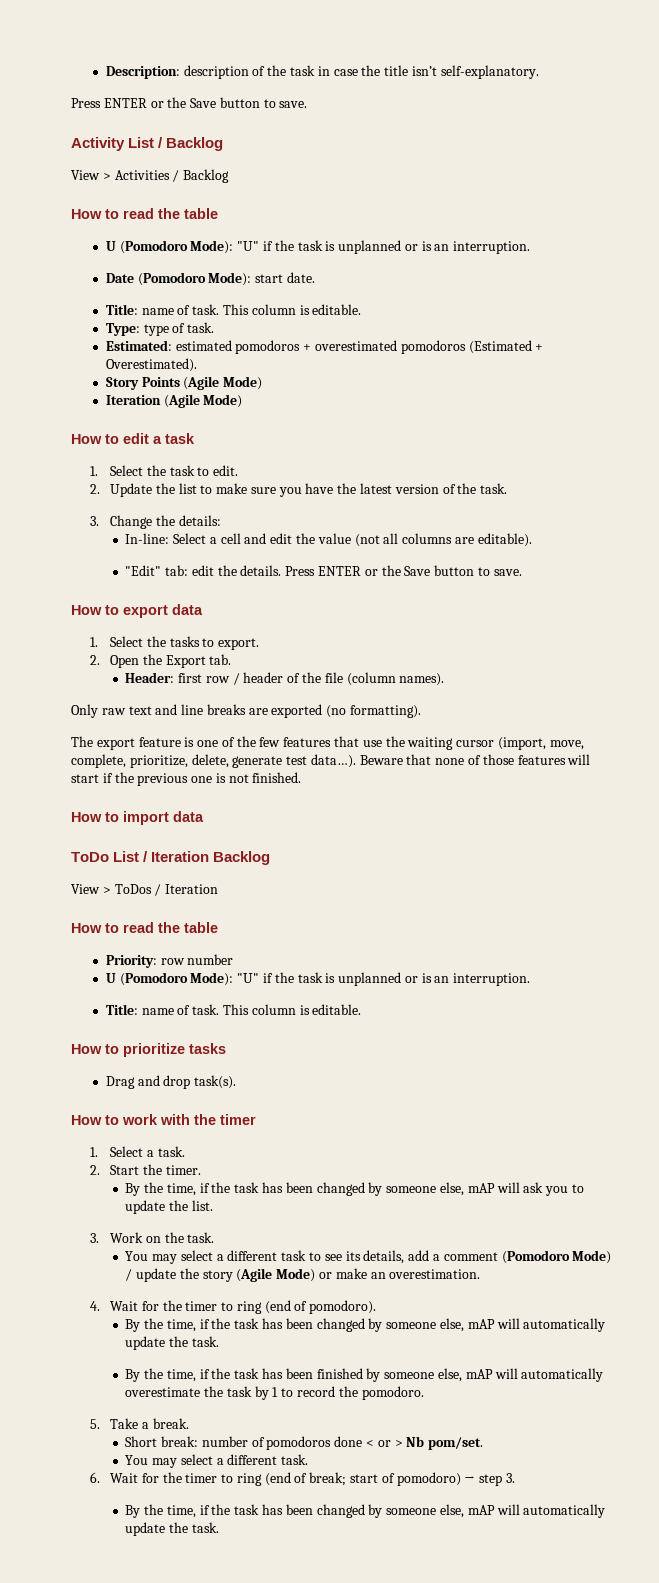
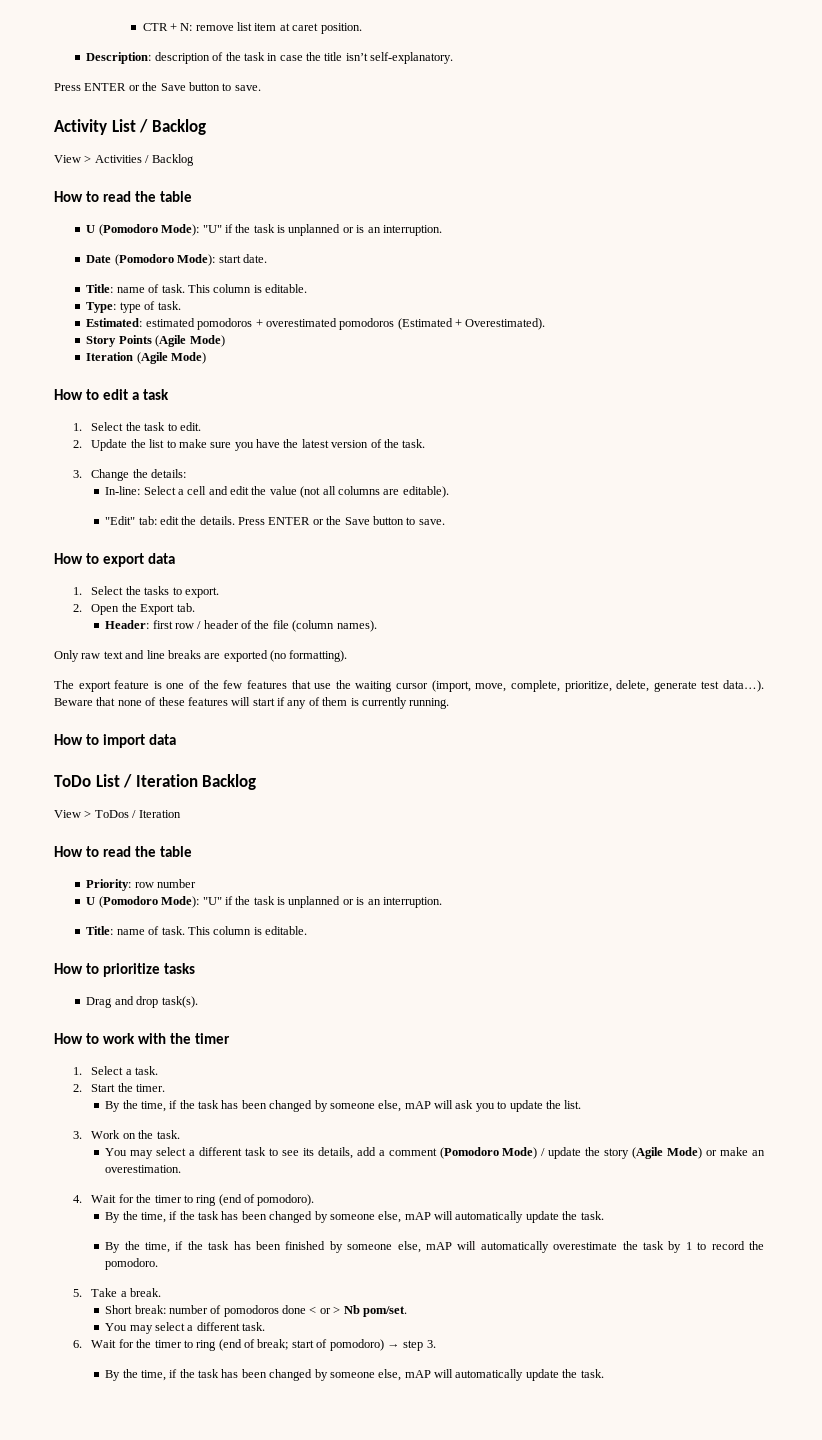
+ CTR + N: remove list item at caret position.
- Beware that none of those features will start if the previous one is not finished.
+ Beware that none of these features will start if any of them is currently running.

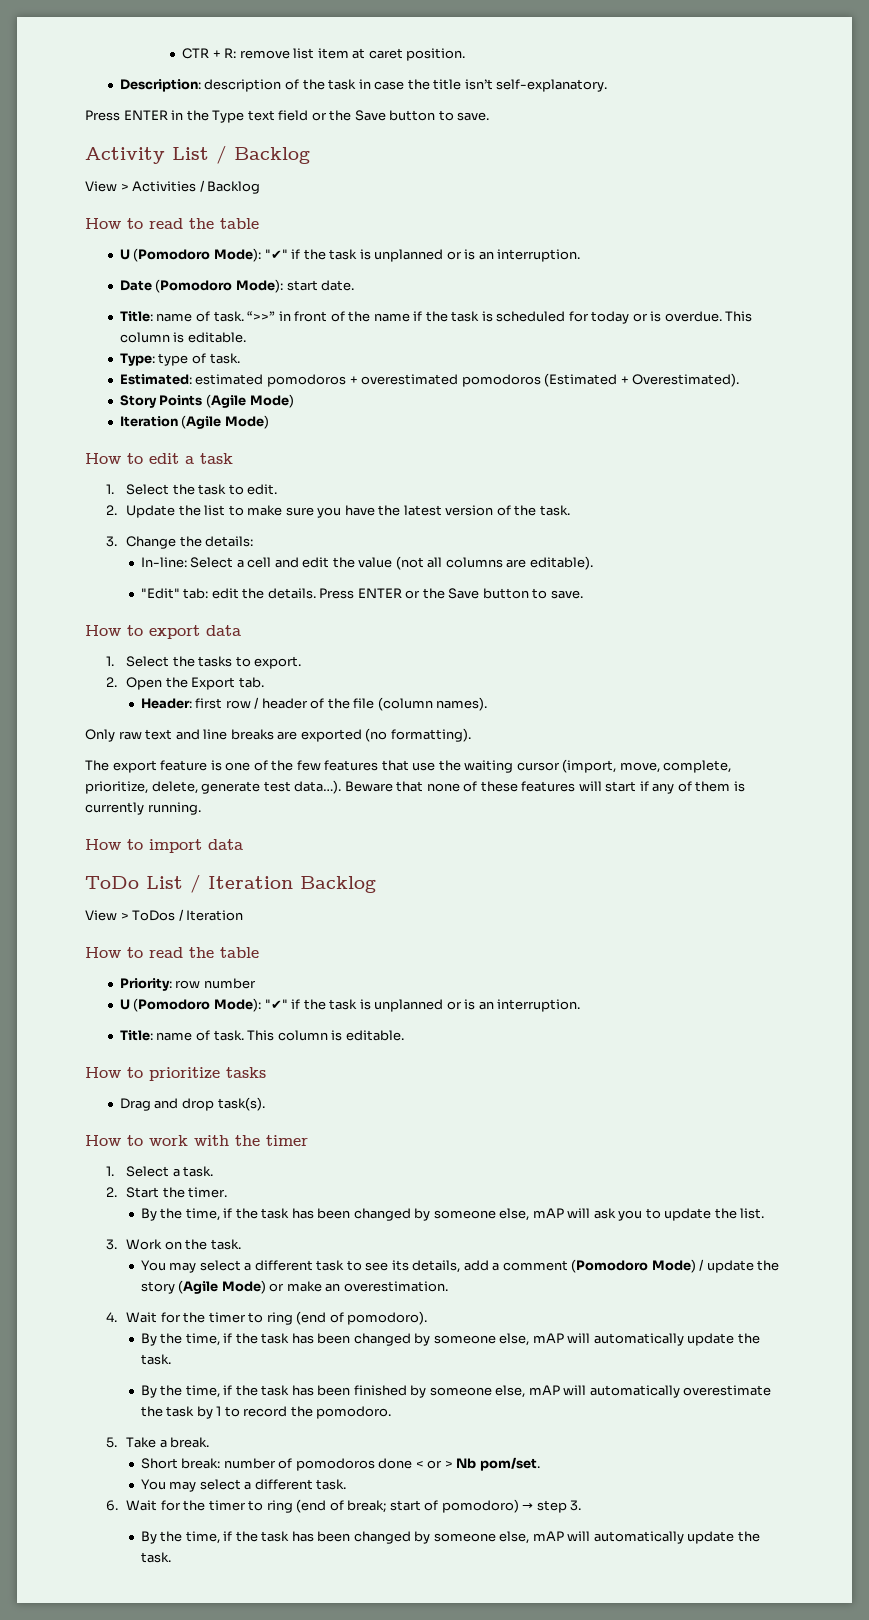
- CTR + N: remove list item at caret position.
+ CTR + R: remove list item at caret position.
  Description: description of the task in case the title isn’t self-explanatory.
- Press ENTER or the Save button to save.
+ Press ENTER in the Type text field or the Save button to save.
  View > Activities / Backlog
  How to read the table
- U (Pomodoro Mode): "U" if the task is unplanned or is an interruption.
+ U (Pomodoro Mode): "✔" if the task is unplanned or is an interruption.
+ “>>” in front of the name if the task is scheduled for today or is overdue.
  Priority: row number
- U (Pomodoro Mode): "U" if the task is unplanned or is an interruption.
+ U (Pomodoro Mode): "✔" if the task is unplanned or is an interruption.

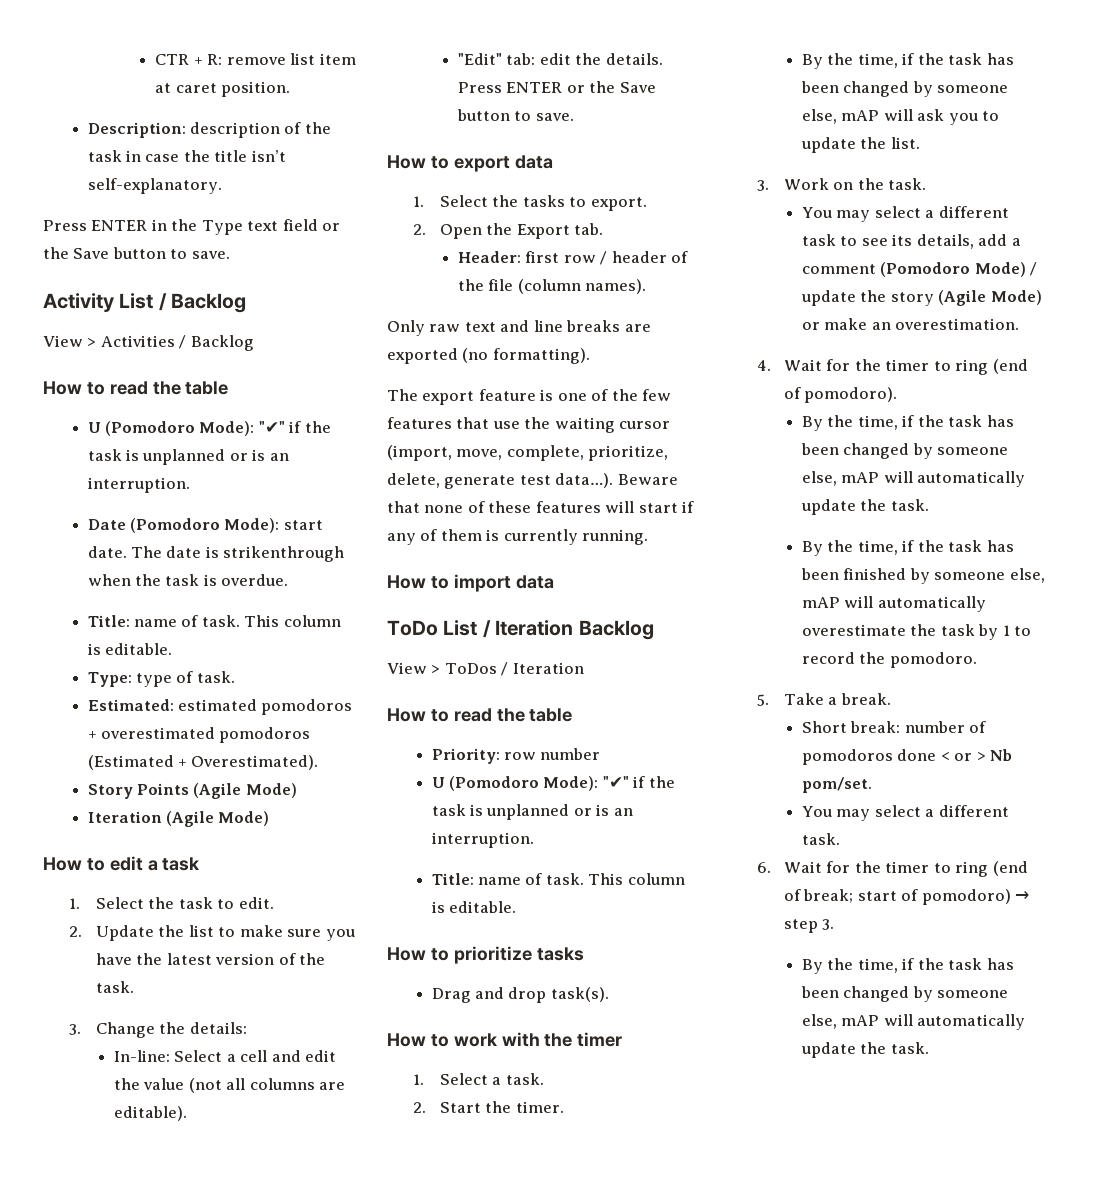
- Date (Pomodoro Mode): start date.
- Title: name of task. “>>” in front of the name if the task is scheduled for today or is overdue.
+ Date (Pomodoro Mode): start date. The date is strikenthrough when the task is overdue.
+ Title: name of task.

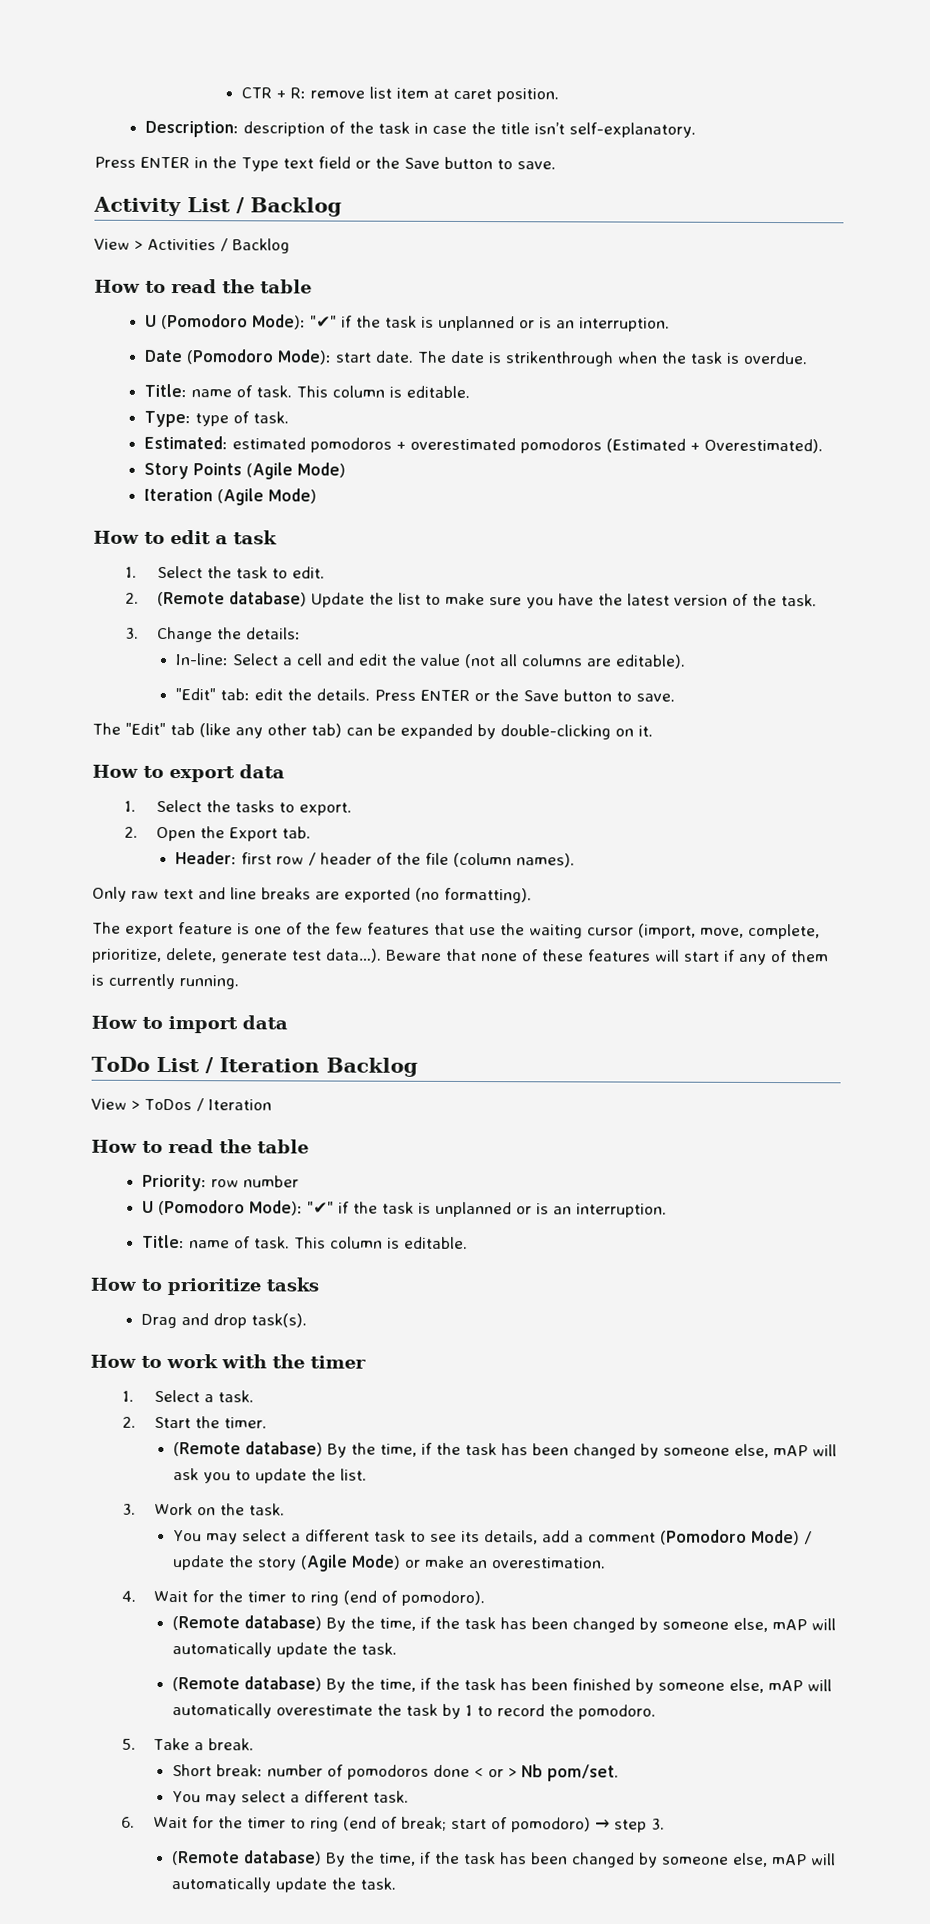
- 2. Update the list to make sure you have the latest version of the task.
+ 2. (Remote database) Update the list to make sure you have the latest version of the task.
+ The "Edit" tab (like any other tab) can be expanded by double-clicking on it.
- By the time, if the task has been changed by someone else, mAP will ask you to update the list.
+ (Remote database) By the time, if the task has been changed by someone else, mAP will ask you to update the list.
  4. Wait for the timer to ring (end of pomodoro).
- By the time, if the task has been changed by someone else, mAP will automatically update the task.
+ (Remote database) By the time, if the task has been changed by someone else, mAP will automatically update the task.
- By the time, if the task has been finished by someone else, mAP will automatically overestimate the task by 1 to record the pomodoro.
+ (Remote database) By the time, if the task has been finished by someone else, mAP will automatically overestimate the task by 1 to record the pomodoro.
  6. Wait for the timer to ring (end of break; start of pomodoro) → step 3.
- By the time, if the task has been changed by someone else, mAP will automatically update the task.
+ (Remote database) By the time, if the task has been changed by someone else, mAP will automatically update the task.

